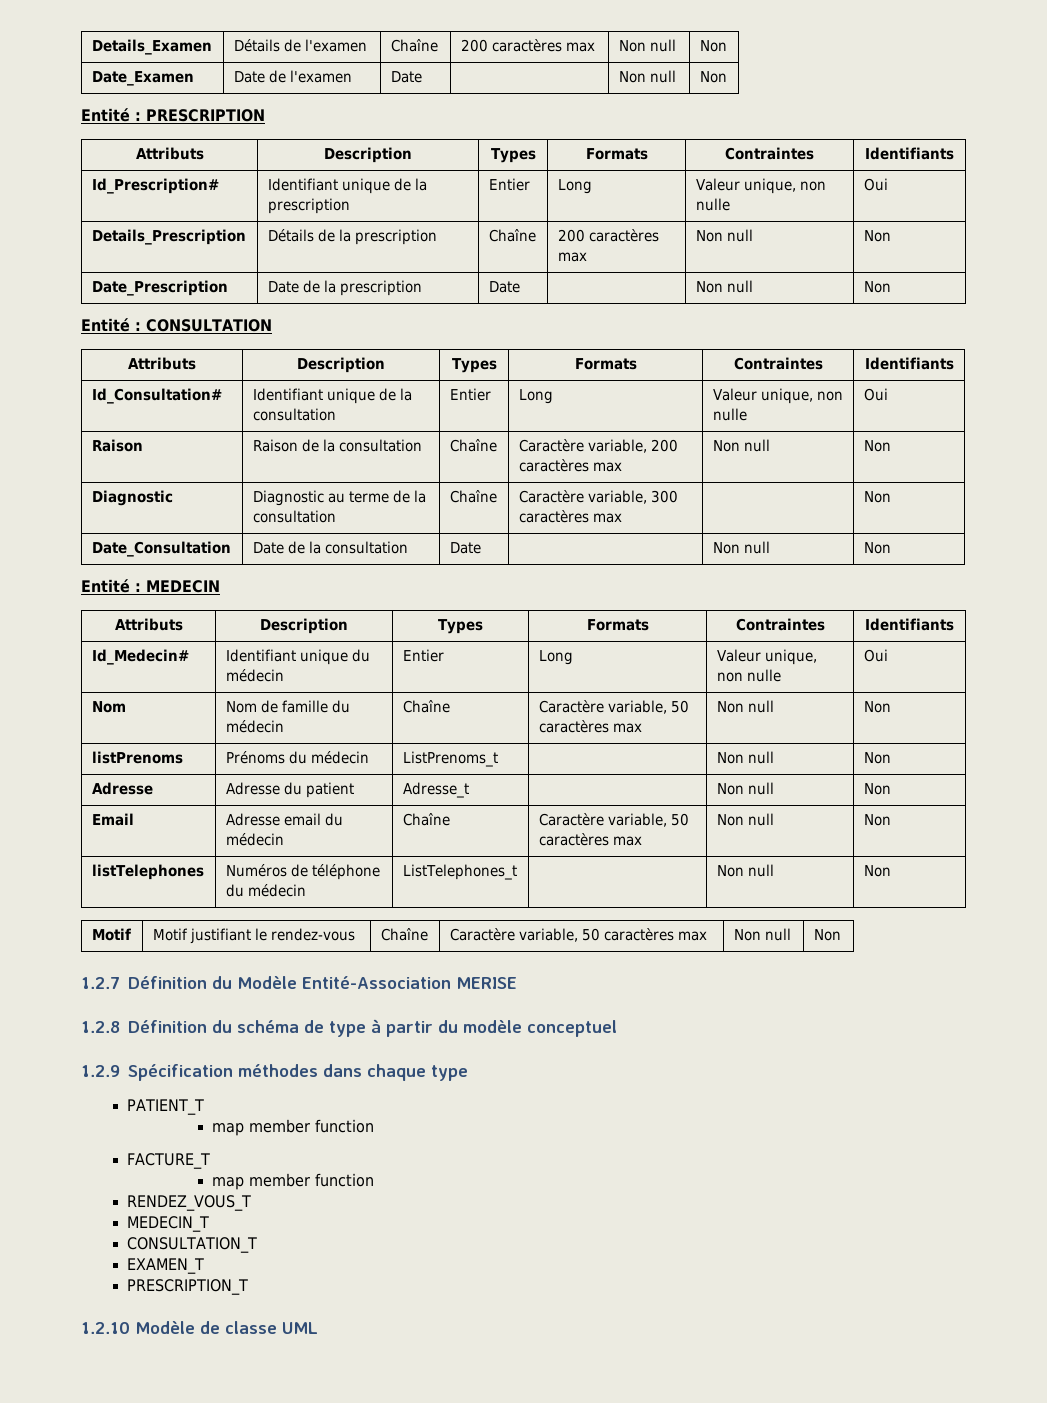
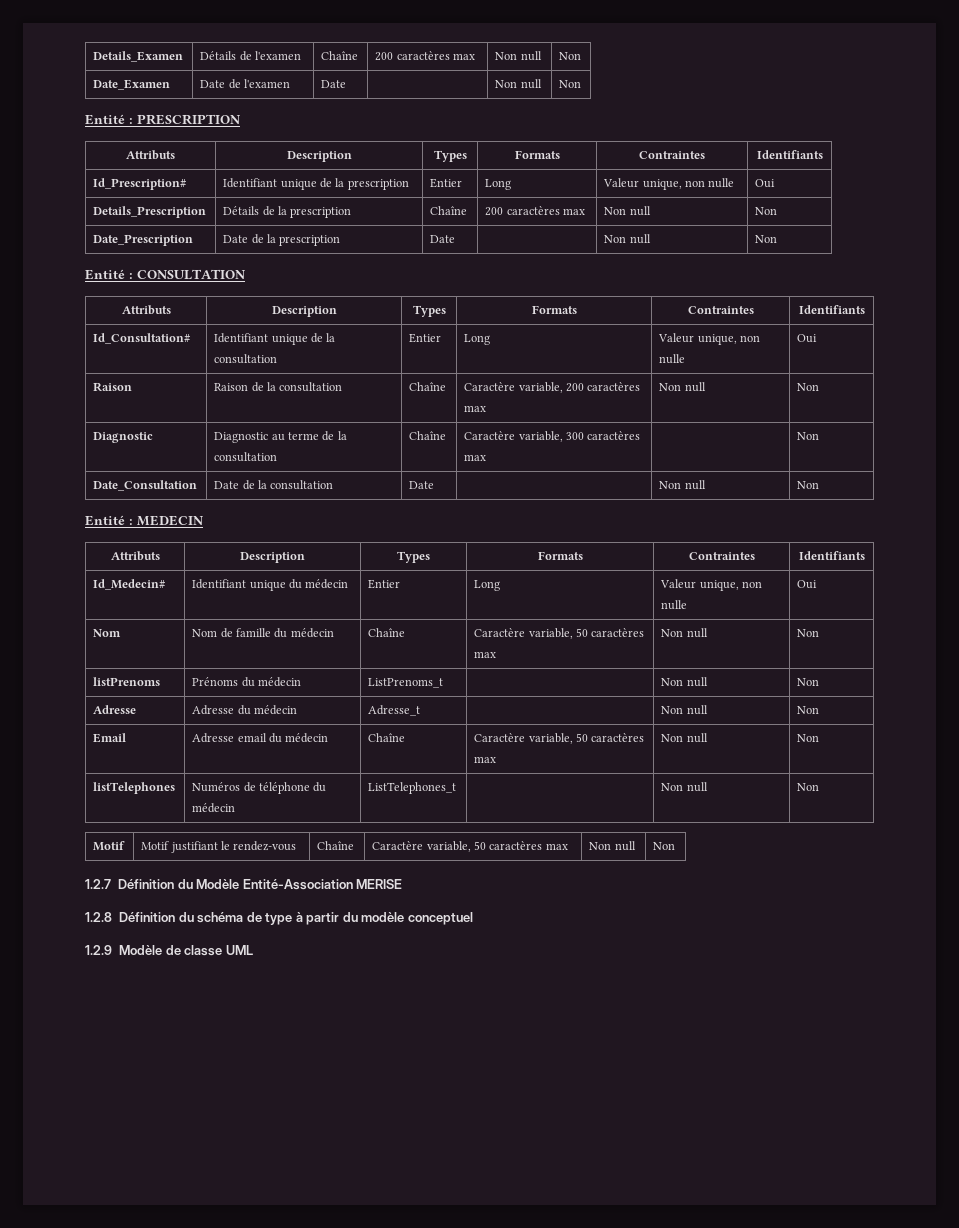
- Adresse | Adresse du patient | Adresse_t | | Non null | Non
+ Adresse | Adresse du médecin | Adresse_t | | Non null | Non
- 1.2.9 Spécification méthodes dans chaque type
- PATIENT_T
- map member function
- FACTURE_T
- map member function
- RENDEZ_VOUS_T
- MEDECIN_T
- CONSULTATION_T
- EXAMEN_T
- PRESCRIPTION_T
- 1.2.10 Modèle de classe UML
+ 1.2.9 Modèle de classe UML

